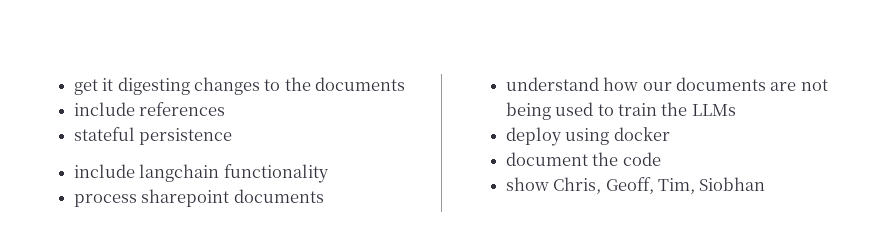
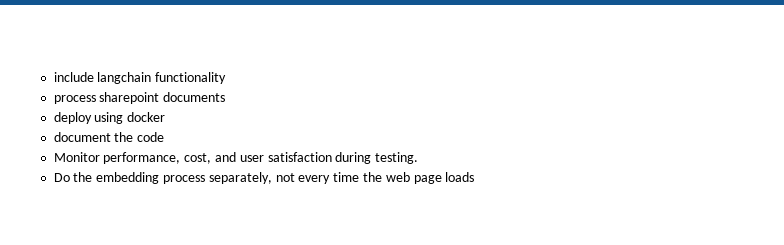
- get it digesting changes to the documents
- include references
- stateful persistence
- understand how our documents are not being used to train the LLMs
- show Chris, Geoff, Tim, Siobhan
+ Monitor performance, cost, and user satisfaction during testing.
+ Do the embedding process separately, not every time the web page loads

